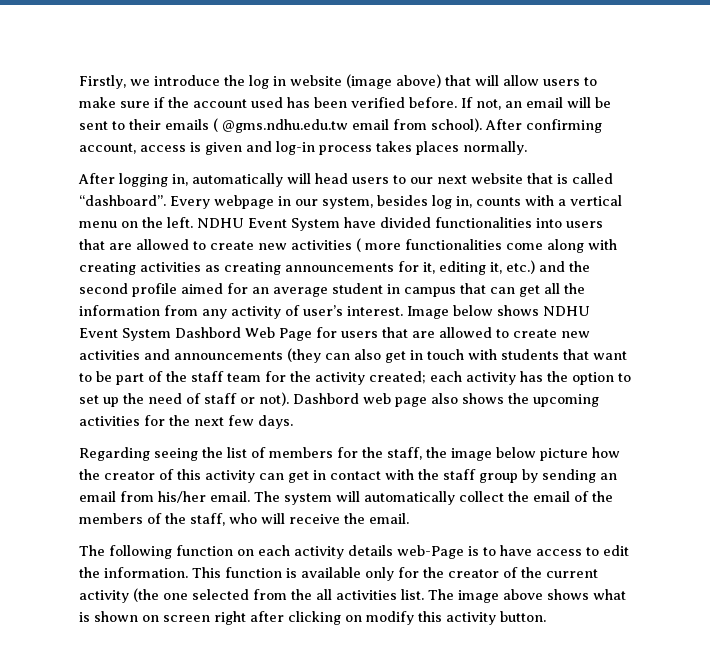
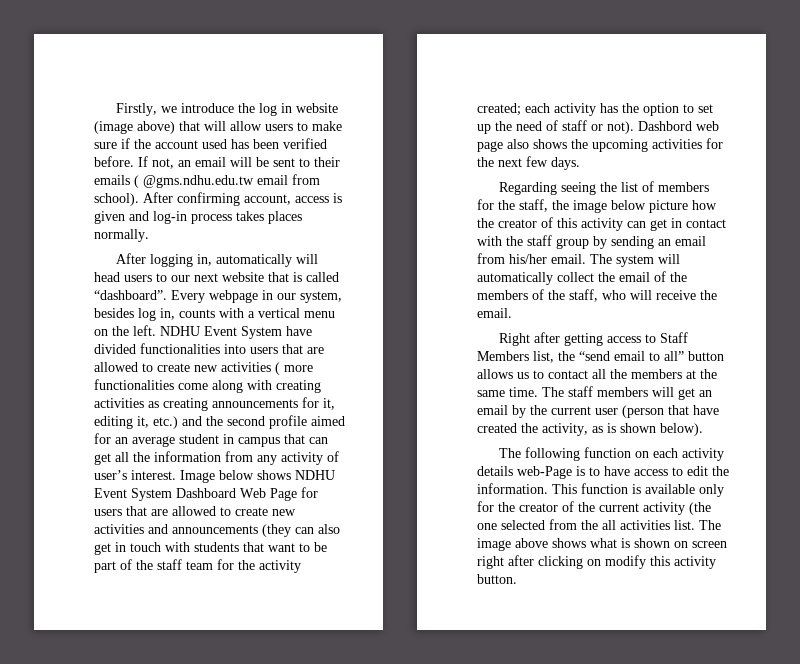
- Image below shows NDHU Event System Dashbord Web Page for users that are allowed to create new activities and announcements (they can also get in touch with students that want to be part of the staff team for the activity created; each activity has the option to set up the need of staff or not).
+ Image below shows NDHU Event System Dashboard Web Page for users that are allowed to create new activities and announcements (they can also get in touch with students that want to be part of the staff team for the activity created; each activity has the option to set up the need of staff or not).
+ Right after getting access to Staff Members list, the “send email to all” button allows us to contact all the members at the same time. The staff members will get an email by the current user (person that have created the activity, as is shown below).

